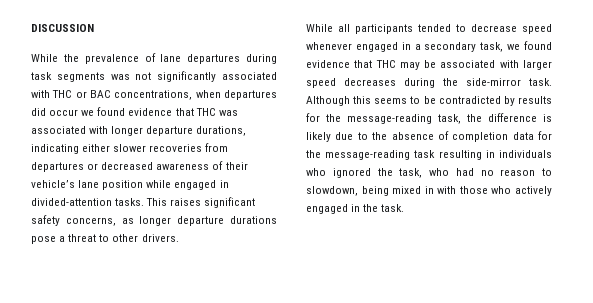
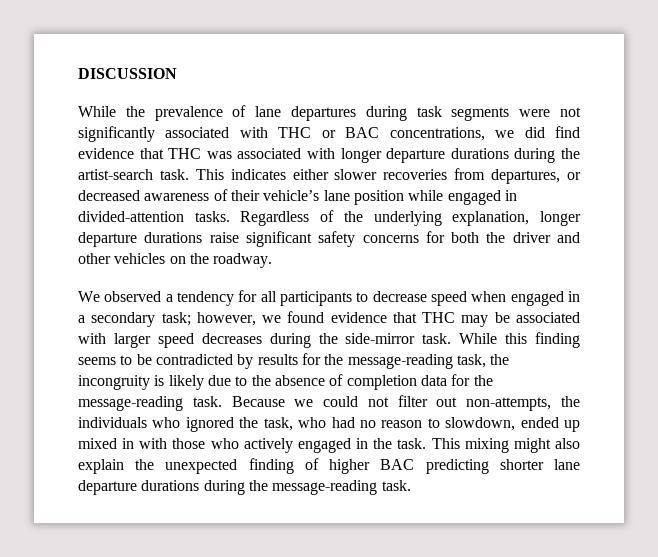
- While the prevalence of lane departures during task segments was not significantly associated with THC or BAC concentrations, when departures did occur we found evidence that THC was associated with longer departure durations, indicating either slower recoveries from departures or decreased awareness of their vehicle’s lane position while engaged in divided-attention tasks.
+ While the prevalence of lane departures during task segments were not significantly associated with THC or BAC concentrations, we did find evidence that THC was associated with longer departure durations during the artist-search task. This indicates either slower recoveries from departures, or decreased awareness of their vehicle’s lane position while engaged in divided-attention tasks.
- This raises significant safety concerns, as longer departure durations pose a threat to other drivers.
- While all participants tended to decrease speed whenever engaged in a secondary task, we found evidence that THC may be associated with larger speed decreases during the side-mirror task.
+ Regardless of the underlying explanation, longer departure durations raise significant safety concerns for both the driver and other vehicles on the roadway.
+ We observed a tendency for all participants to decrease speed when engaged in a secondary task; however, we found evidence that THC may be associated with larger speed decreases during the side-mirror task.
- Although this seems to be contradicted by results for the message-reading task, the difference is likely due to the absence of completion data for the message-reading task resulting in individuals who ignored the task, who had no reason to slowdown, being mixed in with those who actively engaged in the task.
+ While this finding seems to be contradicted by results for the message-reading task, the incongruity is likely due to the absence of completion data for the message-reading task. Because we could not filter out non-attempts, the individuals who ignored the task, who had no reason to slowdown, ended up mixed in with those who actively engaged in the task.
+ This mixing might also explain the unexpected finding of higher BAC predicting shorter lane departure durations during the message-reading task.

